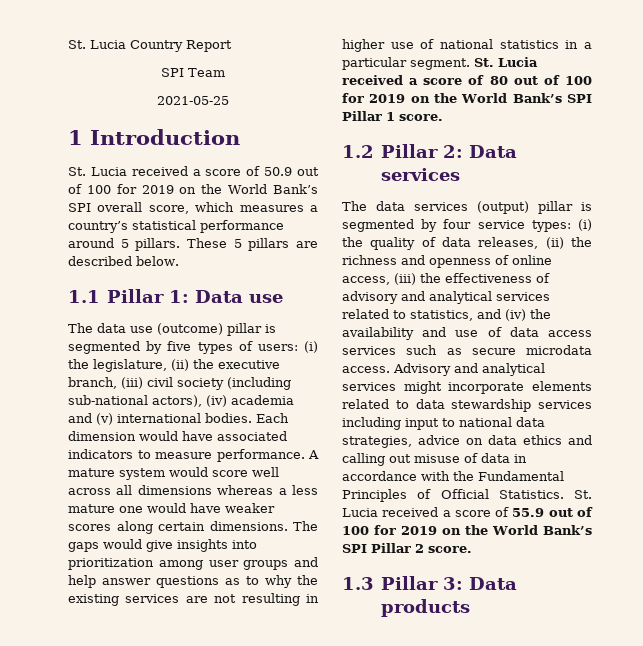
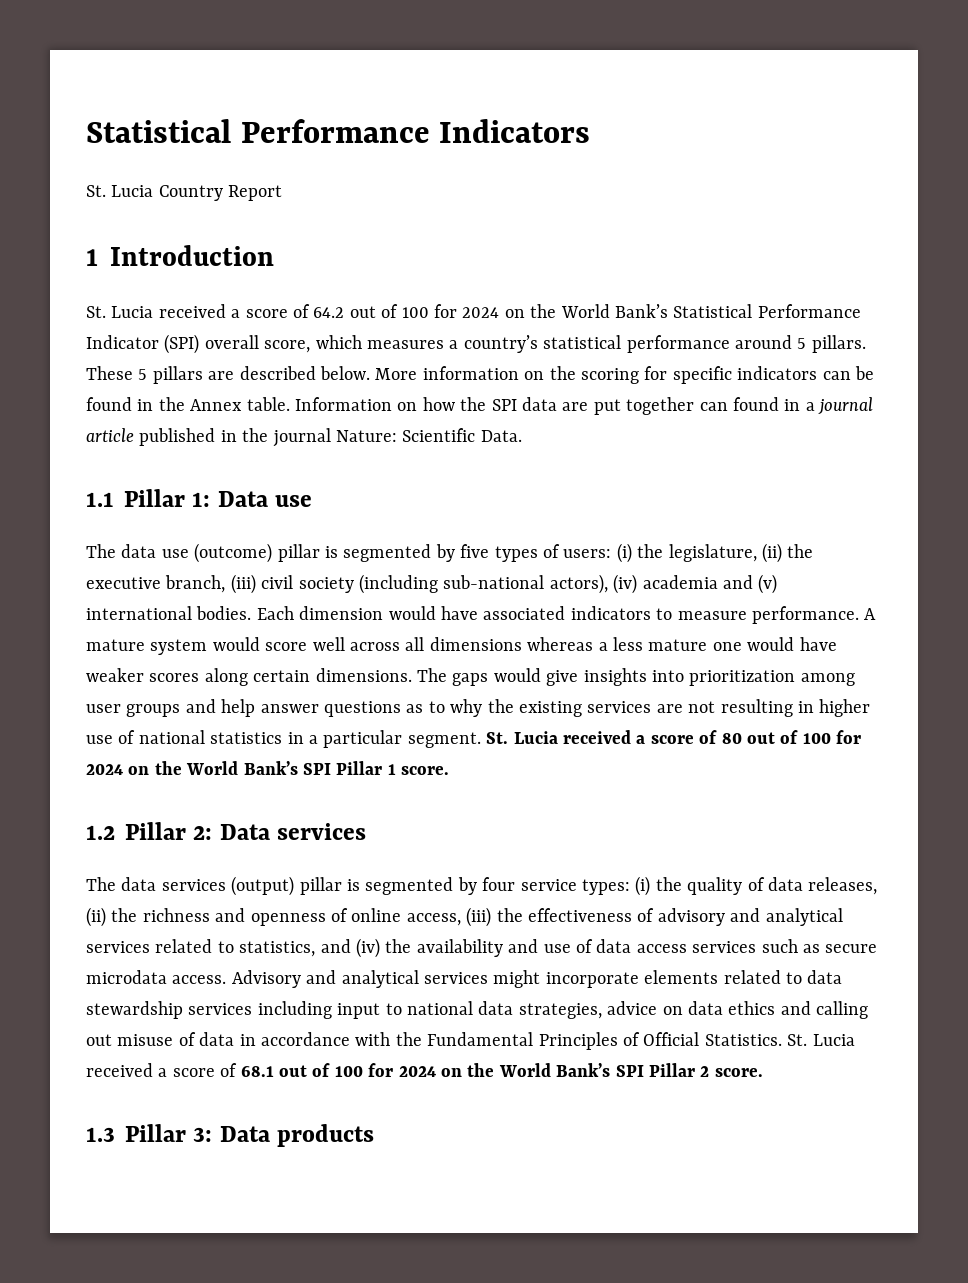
+ Statistical Performance Indicators
- SPI Team
- 2021-05-25
- St. Lucia received a score of 50.9 out of 100 for 2019 on the World Bank’s SPI overall score, which measures a country’s statistical performance around 5 pillars.
+ St. Lucia received a score of 64.2 out of 100 for 2024 on the World Bank’s Statistical Performance Indicator (SPI) overall score, which measures a country’s statistical performance around 5 pillars.
+ More information on the scoring for specific indicators can be found in the Annex table. Information on how the SPI data are put together can found in a journal article published in the journal Nature: Scientific Data.
- St. Lucia received a score of 80 out of 100 for 2019 on the World Bank’s SPI Pillar 1 score.
+ St. Lucia received a score of 80 out of 100 for 2024 on the World Bank’s SPI Pillar 1 score.
- St. Lucia received a score of 55.9 out of 100 for 2019 on the World Bank’s SPI Pillar 2 score.
+ St. Lucia received a score of 68.1 out of 100 for 2024 on the World Bank’s SPI Pillar 2 score.

